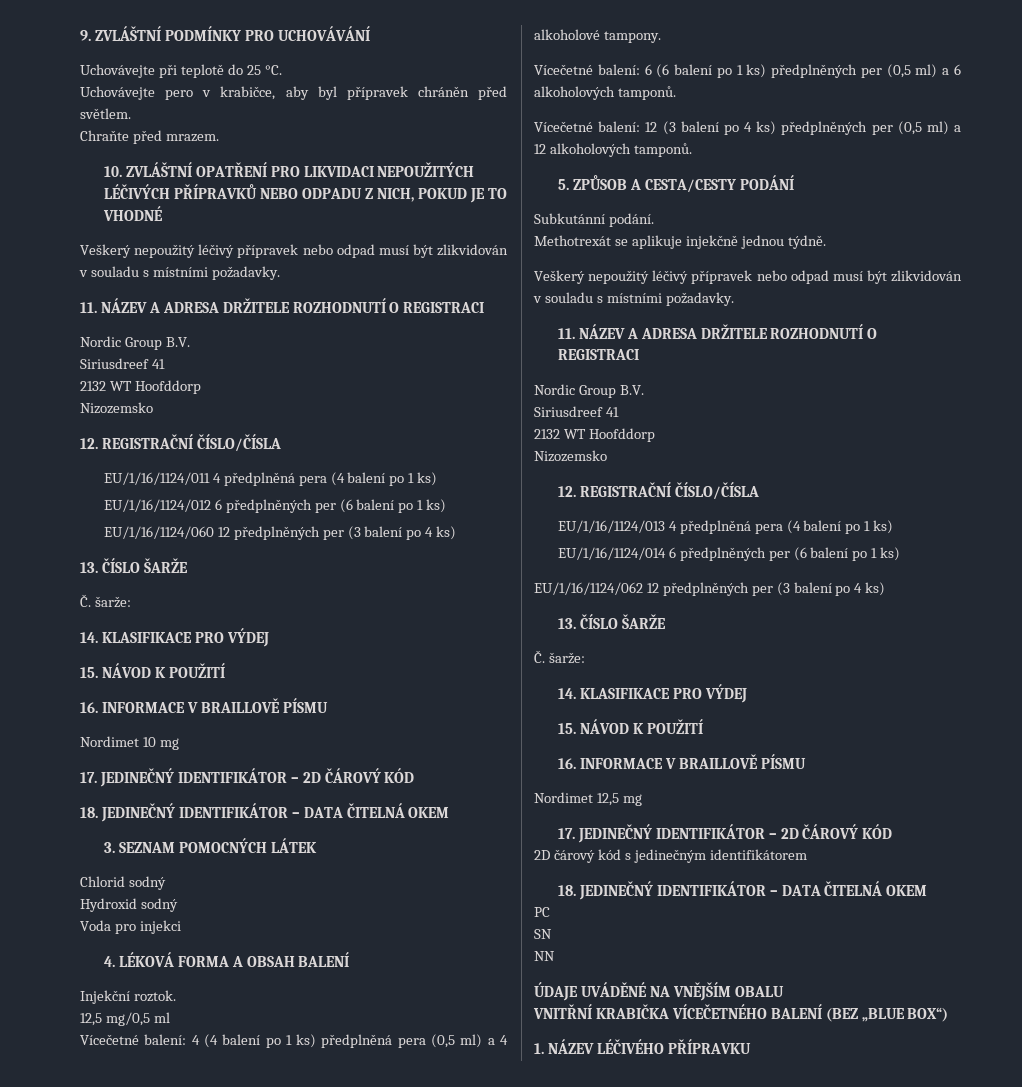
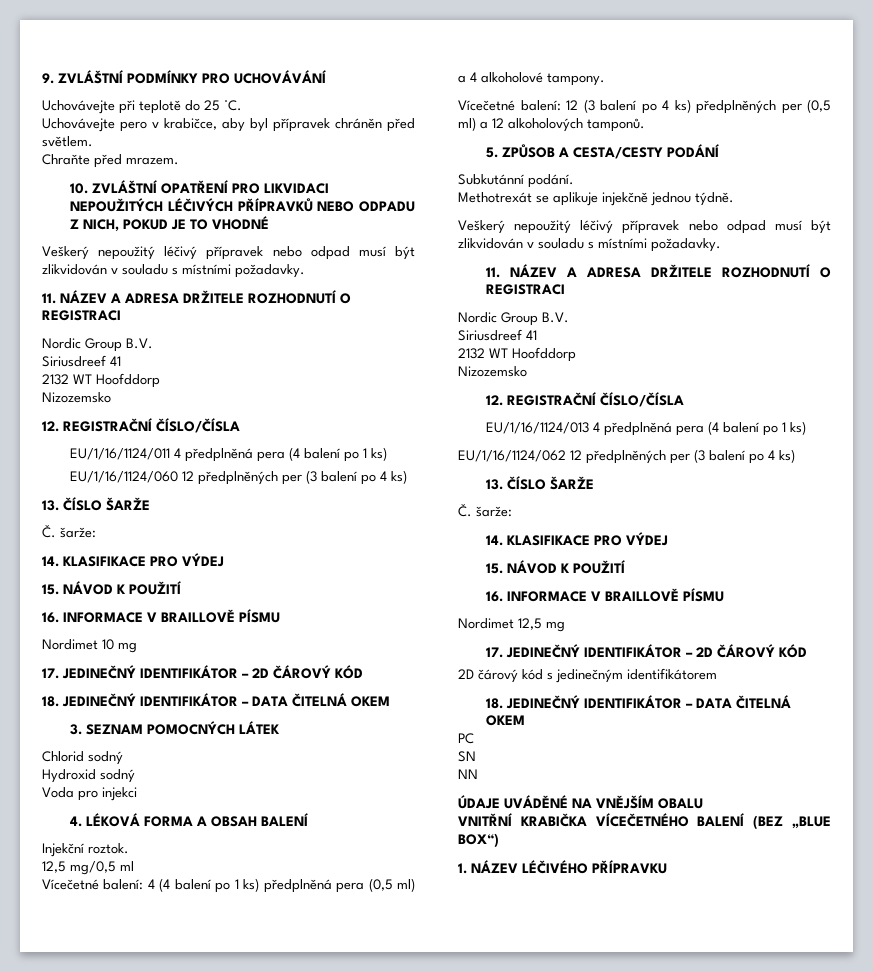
- EU/1/16/1124/012 6 předplněných per (6 balení po 1 ks)
- Vícečetné balení: 6 (6 balení po 1 ks) předplněných per (0,5 ml) a 6 alkoholových tamponů.
- EU/1/16/1124/014 6 předplněných per (6 balení po 1 ks)

